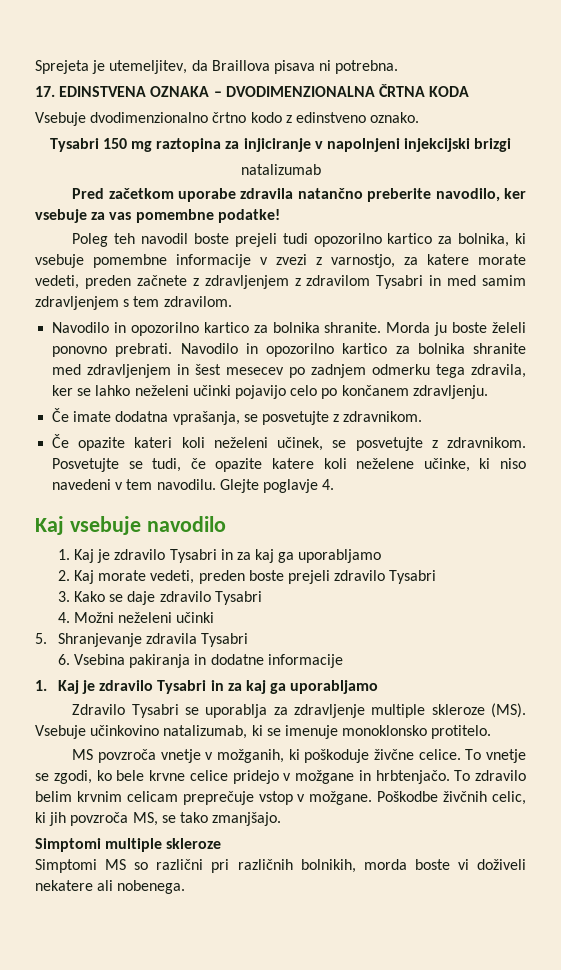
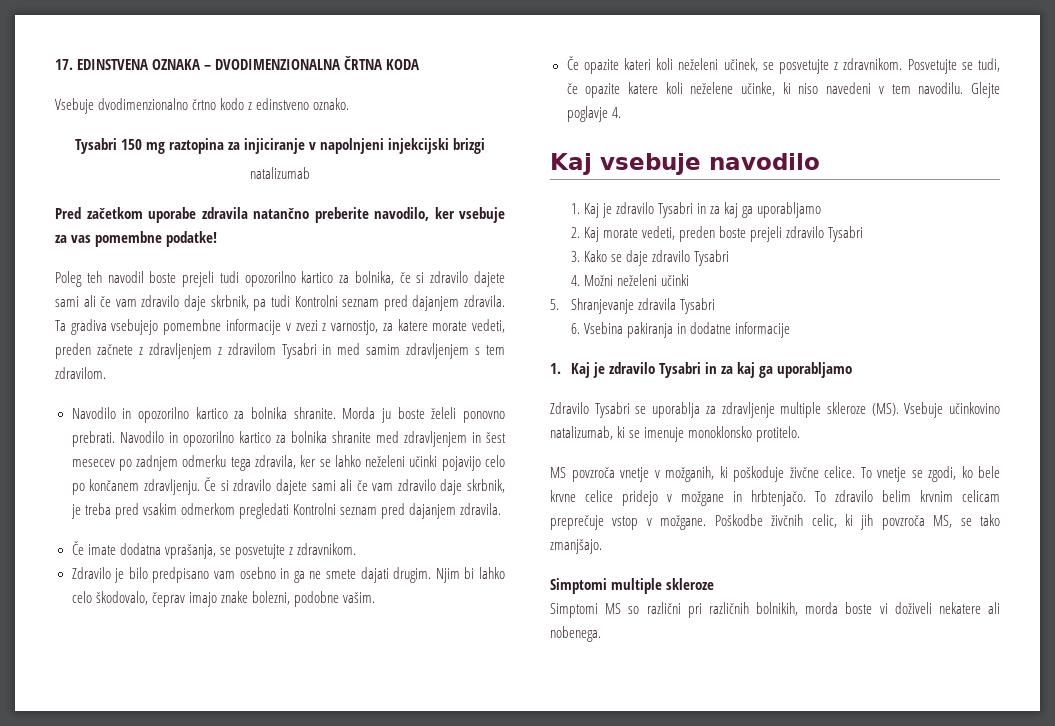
- Sprejeta je utemeljitev, da Braillova pisava ni potrebna.
- Poleg teh navodil boste prejeli tudi opozorilno kartico za bolnika, ki vsebuje pomembne informacije v zvezi z varnostjo, za katere morate vedeti, preden začnete z zdravljenjem z zdravilom Tysabri in med samim zdravljenjem s tem zdravilom.
+ Poleg teh navodil boste prejeli tudi opozorilno kartico za bolnika, če si zdravilo dajete sami ali če vam zdravilo daje skrbnik, pa tudi Kontrolni seznam pred dajanjem zdravila. Ta gradiva vsebujejo pomembne informacije v zvezi z varnostjo, za katere morate vedeti, preden začnete z zdravljenjem z zdravilom Tysabri in med samim zdravljenjem s tem zdravilom.
+ Če si zdravilo dajete sami ali če vam zdravilo daje skrbnik, je treba pred vsakim odmerkom pregledati Kontrolni seznam pred dajanjem zdravila.
+ Zdravilo je bilo predpisano vam osebno in ga ne smete dajati drugim. Njim bi lahko celo škodovalo, čeprav imajo znake bolezni, podobne vašim.

